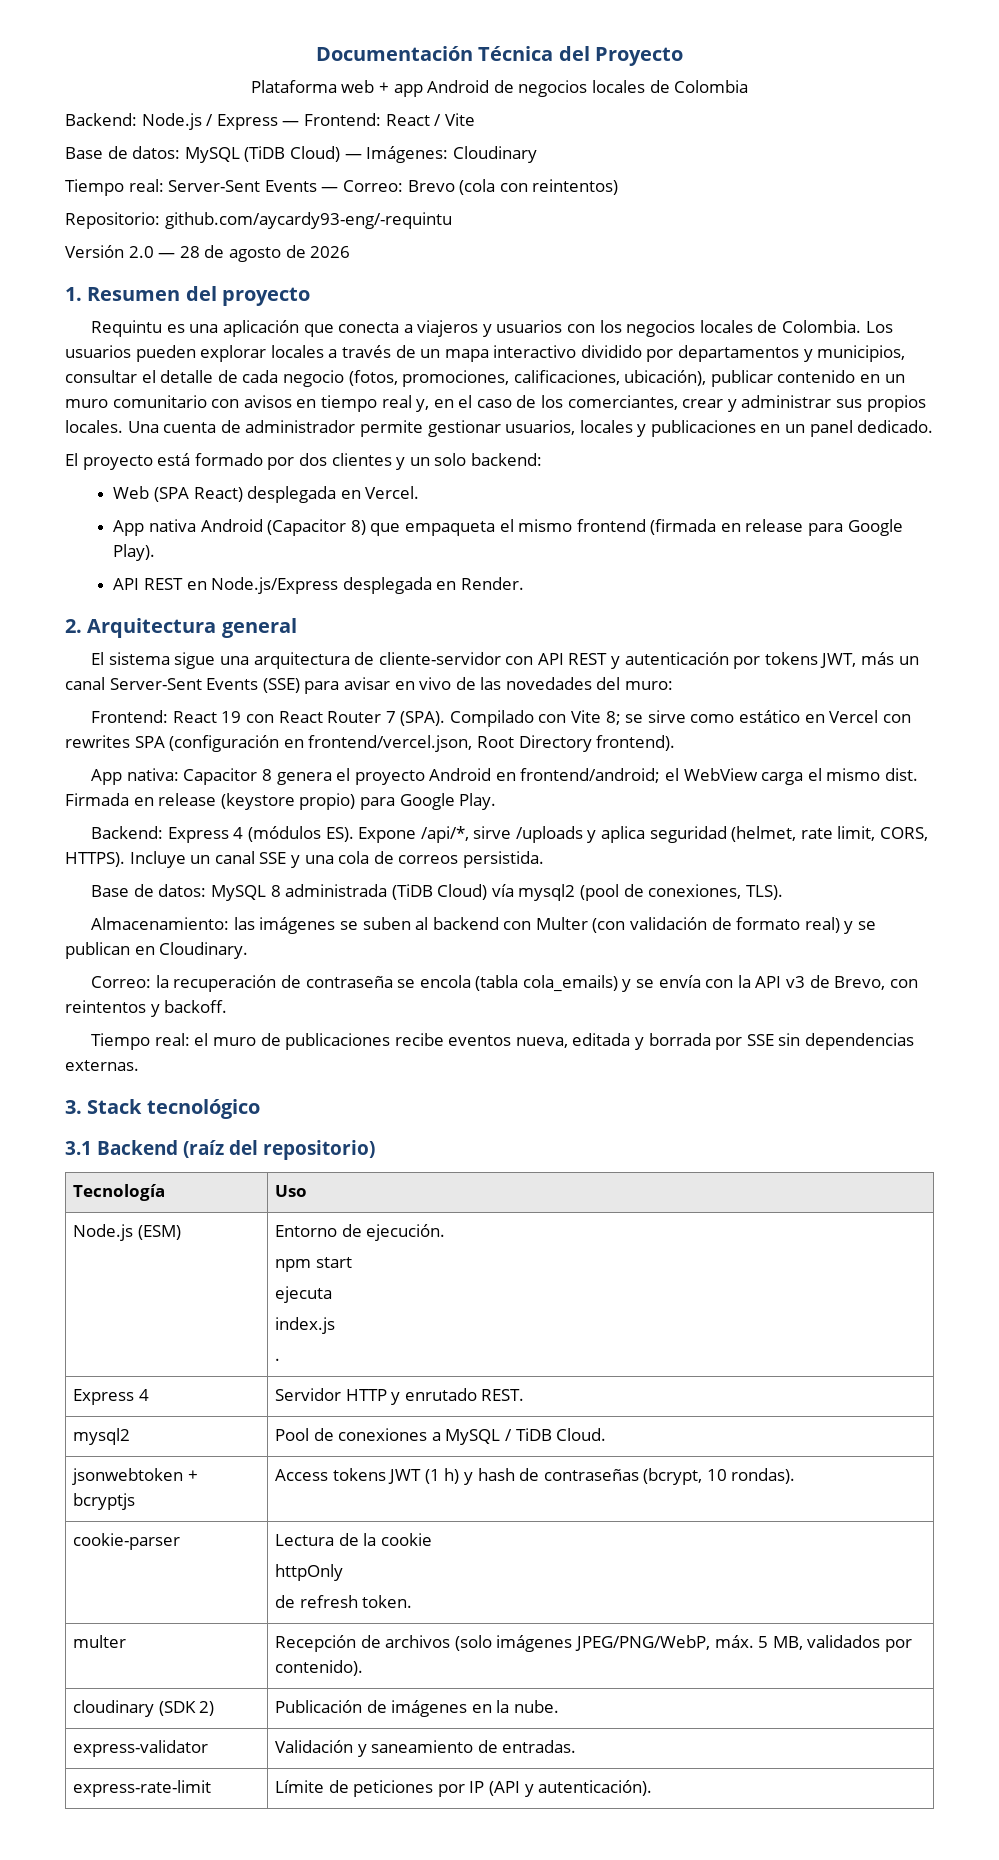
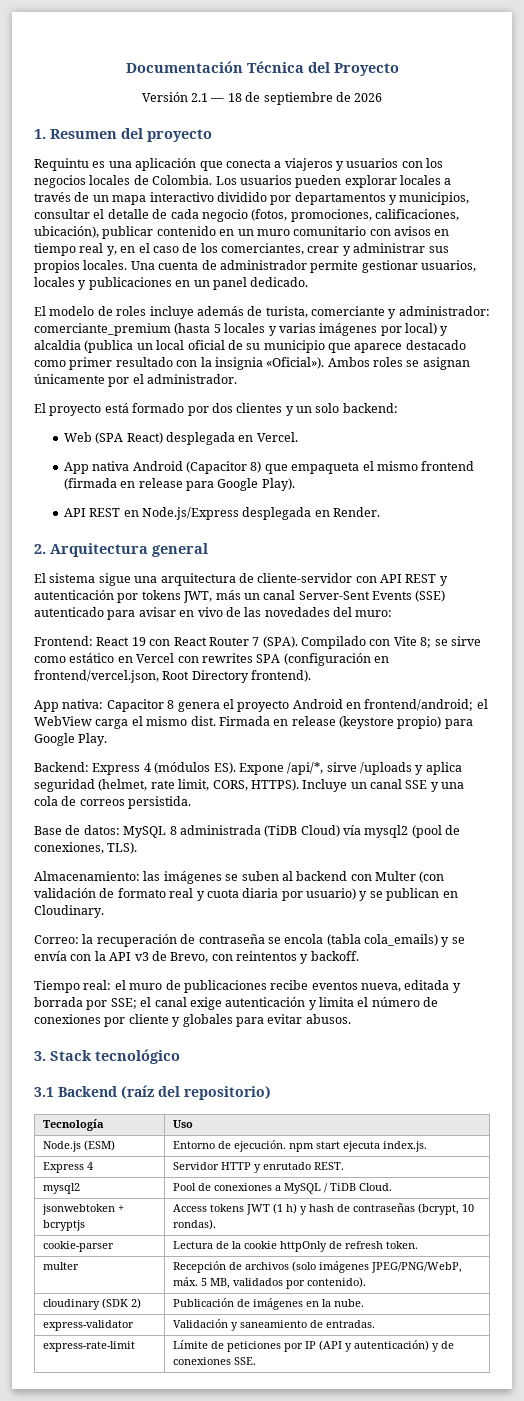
- Plataforma web + app Android de negocios locales de Colombia
- Backend: Node.js / Express — Frontend: React / Vite
- Base de datos: MySQL (TiDB Cloud) — Imágenes: Cloudinary
- Tiempo real: Server-Sent Events — Correo: Brevo (cola con reintentos)
- Repositorio: github.com/aycardy93-eng/-requintu
- Versión 2.0 — 28 de agosto de 2026
+ Versión 2.1 — 18 de septiembre de 2026
+ El modelo de roles incluye además de turista, comerciante y administrador: comerciante_premium (hasta 5 locales y varias imágenes por local) y alcaldia (publica un local oficial de su municipio que aparece destacado como primer resultado con la insignia «Oficial»). Ambos roles se asignan únicamente por el administrador.
- El sistema sigue una arquitectura de cliente-servidor con API REST y autenticación por tokens JWT, más un canal Server-Sent Events (SSE) para avisar en vivo de las novedades del muro:
+ El sistema sigue una arquitectura de cliente-servidor con API REST y autenticación por tokens JWT, más un canal Server-Sent Events (SSE) autenticado para avisar en vivo de las novedades del muro:
- Almacenamiento: las imágenes se suben al backend con Multer (con validación de formato real) y se publican en Cloudinary.
+ Almacenamiento: las imágenes se suben al backend con Multer (con validación de formato real y cuota diaria por usuario) y se publican en Cloudinary.
- Tiempo real: el muro de publicaciones recibe eventos nueva, editada y borrada por SSE sin dependencias externas.
+ Tiempo real: el muro de publicaciones recibe eventos nueva, editada y borrada por SSE; el canal exige autenticación y limita el número de conexiones por cliente y globales para evitar abusos.
- Node.js (ESM) | Entorno de ejecución.
- npm start
- ejecuta
- index.js
- .
+ Node.js (ESM) | Entorno de ejecución. npm start ejecuta index.js.
- cookie-parser | Lectura de la cookie
- httpOnly
- de refresh token.
+ cookie-parser | Lectura de la cookie httpOnly de refresh token.
- express-rate-limit | Límite de peticiones por IP (API y autenticación).
+ express-rate-limit | Límite de peticiones por IP (API y autenticación) y de conexiones SSE.

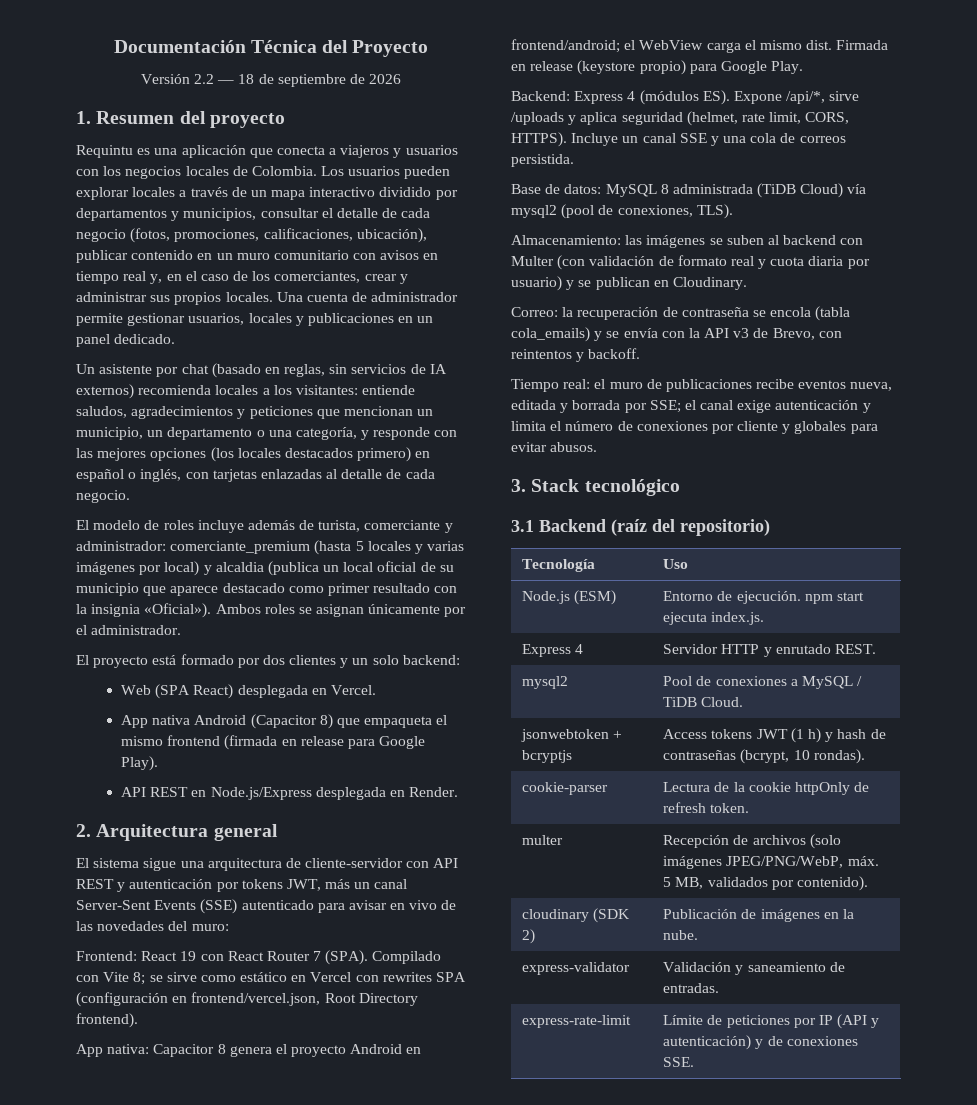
- Versión 2.1 — 18 de septiembre de 2026
+ Versión 2.2 — 18 de septiembre de 2026
+ Un asistente por chat (basado en reglas, sin servicios de IA externos) recomienda locales a los visitantes: entiende saludos, agradecimientos y peticiones que mencionan un municipio, un departamento o una categoría, y responde con las mejores opciones (los locales destacados primero) en español o inglés, con tarjetas enlazadas al detalle de cada negocio.

